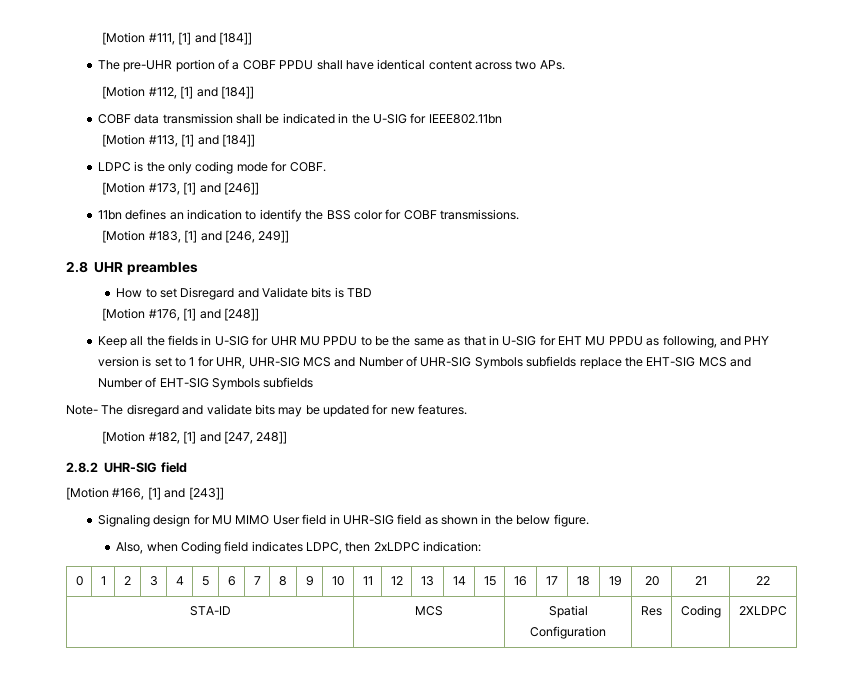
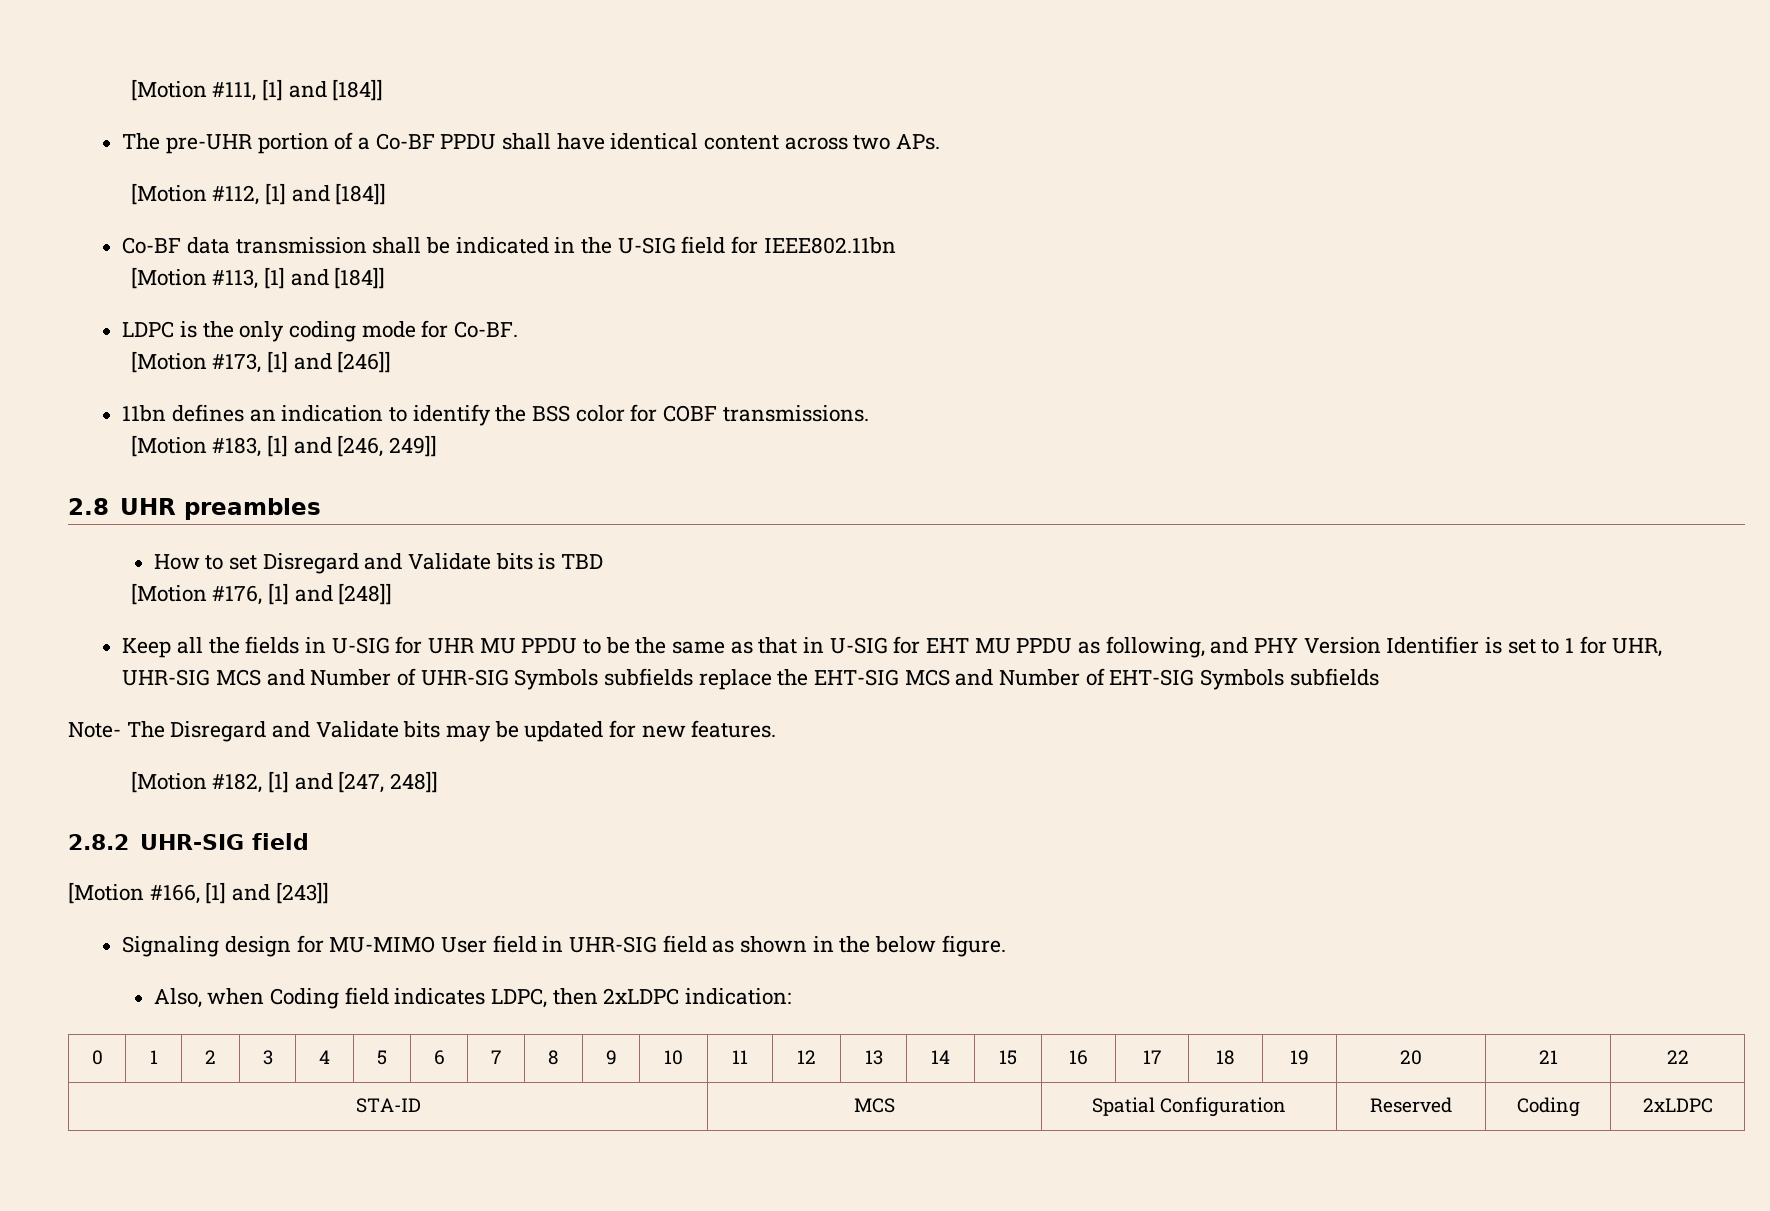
- The pre-UHR portion of a COBF PPDU shall have identical content across two APs.
+ The pre-UHR portion of a Co-BF PPDU shall have identical content across two APs.
- COBF data transmission shall be indicated in the U-SIG for IEEE802.11bn
+ Co-BF data transmission shall be indicated in the U-SIG field for IEEE802.11bn
- LDPC is the only coding mode for COBF.
+ LDPC is the only coding mode for Co-BF.
- Keep all the fields in U-SIG for UHR MU PPDU to be the same as that in U-SIG for EHT MU PPDU as following, and PHY version is set to 1 for UHR, UHR-SIG MCS and Number of UHR-SIG Symbols subfields replace the EHT-SIG MCS and Number of EHT-SIG Symbols subfields
+ Keep all the fields in U-SIG for UHR MU PPDU to be the same as that in U-SIG for EHT MU PPDU as following, and PHY Version Identifier is set to 1 for UHR, UHR-SIG MCS and Number of UHR-SIG Symbols subfields replace the EHT-SIG MCS and Number of EHT-SIG Symbols subfields
- Note- The disregard and validate bits may be updated for new features.
+ Note- The Disregard and Validate bits may be updated for new features.
- Signaling design for MU MIMO User field in UHR-SIG field as shown in the below figure.
+ Signaling design for MU-MIMO User field in UHR-SIG field as shown in the below figure.
- STA-ID | MCS | Spatial Configuration | Res | Coding | 2XLDPC
+ STA-ID | MCS | Spatial Configuration | Reserved | Coding | 2xLDPC

